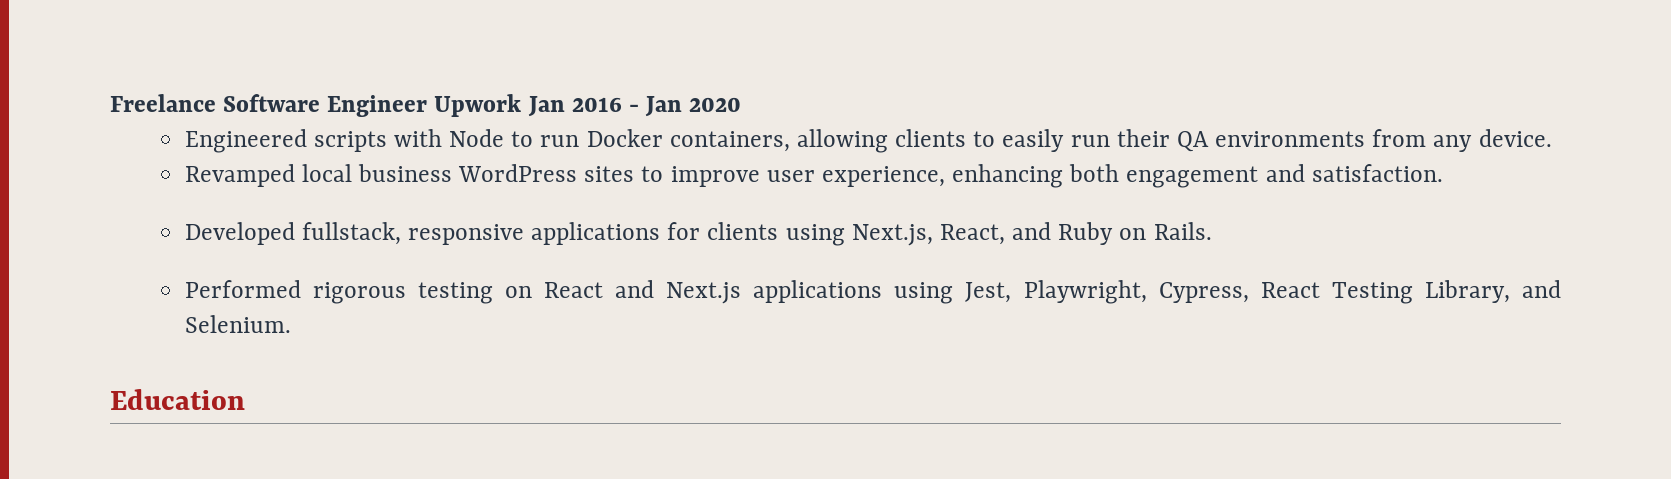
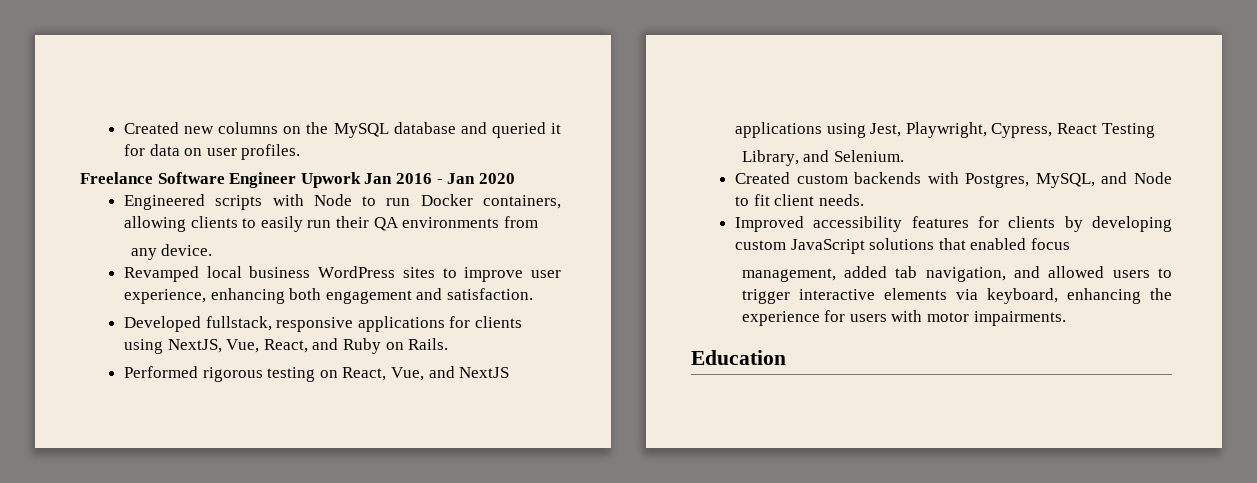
+ Created new columns on the MySQL database and queried it for data on user profiles.
- Engineered scripts with Node to run Docker containers, allowing clients to easily run their QA environments from any device.
+ Engineered scripts with Node to run Docker containers, allowing clients to easily run their QA environments from
+ any device.
- Developed fullstack, responsive applications for clients using Next.js, React, and Ruby on Rails.
+ Developed fullstack, responsive applications for clients using NextJS, Vue, React, and Ruby on Rails.
- Performed rigorous testing on React and Next.js applications using Jest, Playwright, Cypress, React Testing Library, and Selenium.
+ Performed rigorous testing on React, Vue, and NextJS applications using Jest, Playwright, Cypress, React Testing
+ Library, and Selenium.
+ Created custom backends with Postgres, MySQL, and Node to fit client needs.
+ Improved accessibility features for clients by developing custom JavaScript solutions that enabled focus
+ management, added tab navigation, and allowed users to trigger interactive elements via keyboard, enhancing the experience for users with motor impairments.

